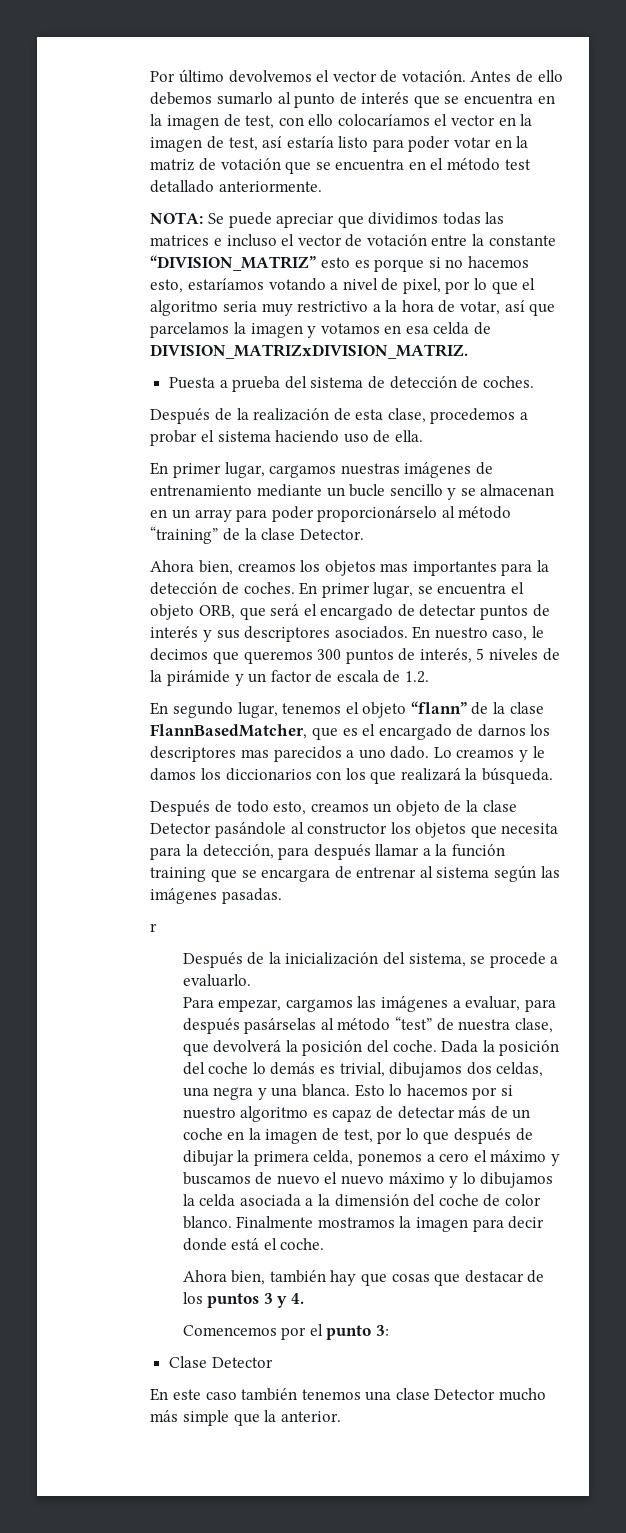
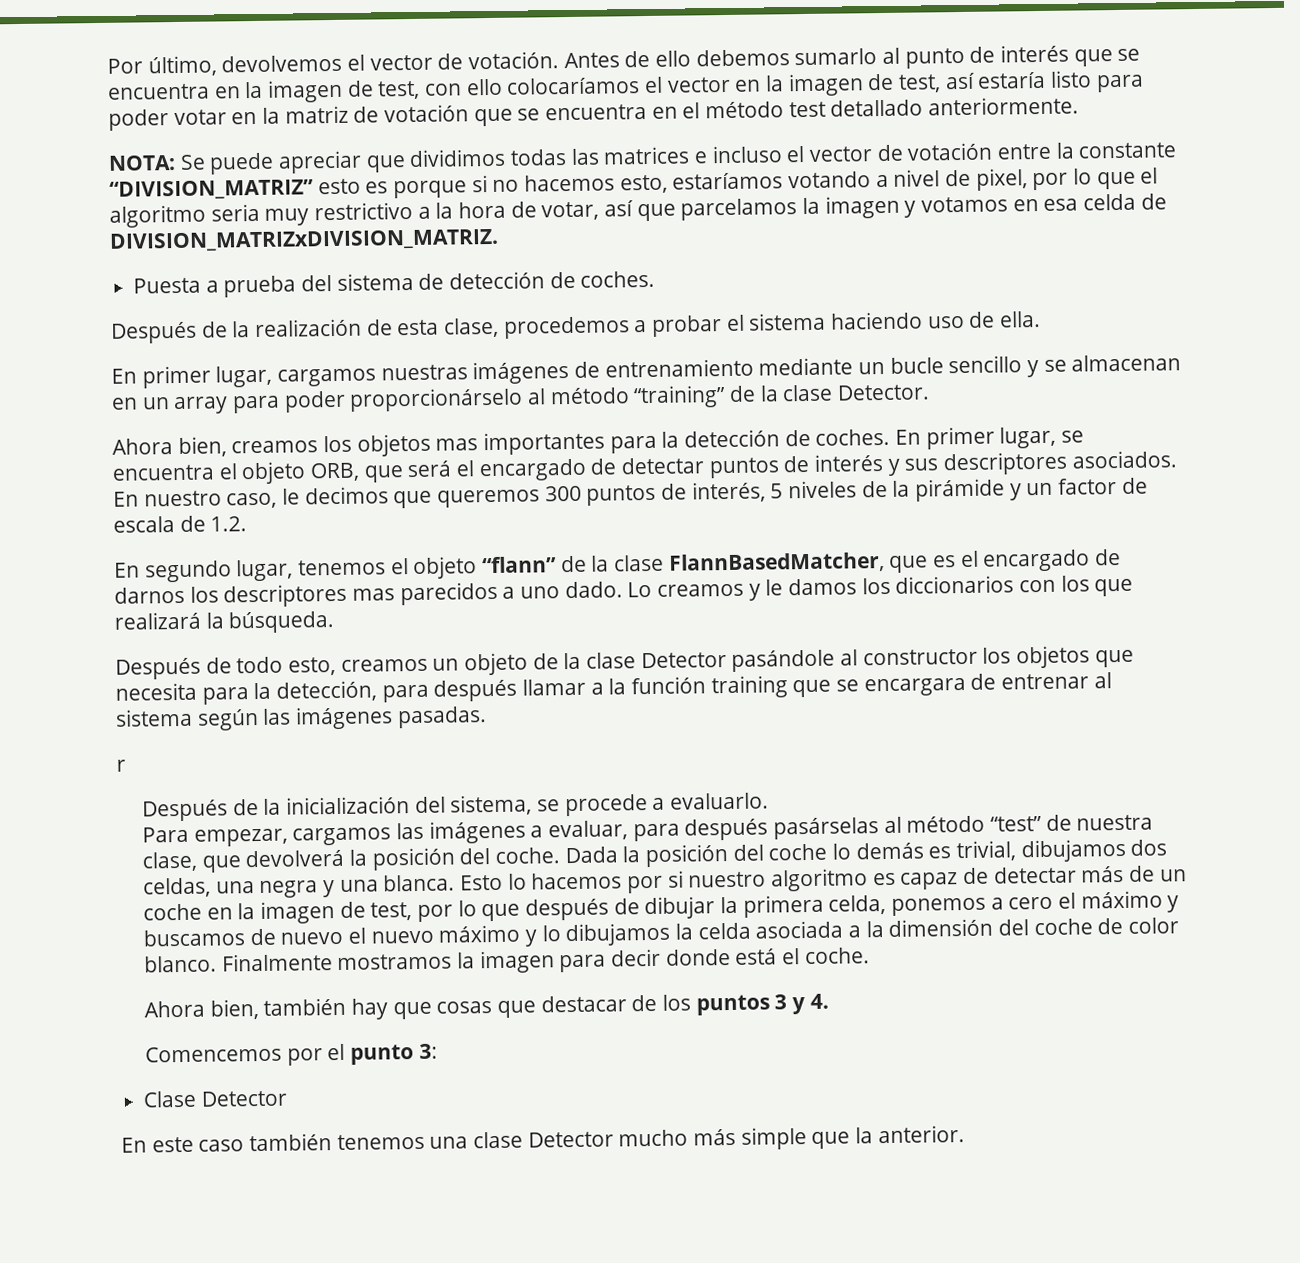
- Por último devolvemos el vector de votación.
+ Por último, devolvemos el vector de votación.

